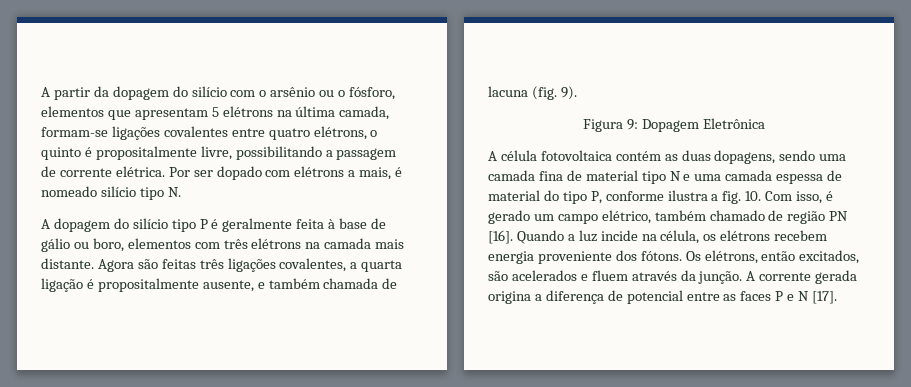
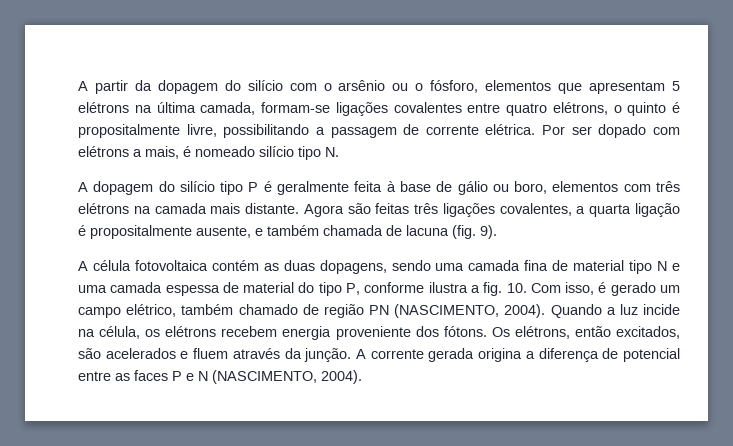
- Figura 9: Dopagem Eletrônica
- A célula fotovoltaica contém as duas dopagens, sendo uma camada fina de material tipo N e uma camada espessa de material do tipo P, conforme ilustra a fig. 10. Com isso, é gerado um campo elétrico, também chamado de região PN [16].
+ A célula fotovoltaica contém as duas dopagens, sendo uma camada fina de material tipo N e uma camada espessa de material do tipo P, conforme ilustra a fig. 10. Com isso, é gerado um campo elétrico, também chamado de região PN (NASCIMENTO, 2004).
- A corrente gerada origina a diferença de potencial entre as faces P e N [17].
+ A corrente gerada origina a diferença de potencial entre as faces P e N (NASCIMENTO, 2004).

